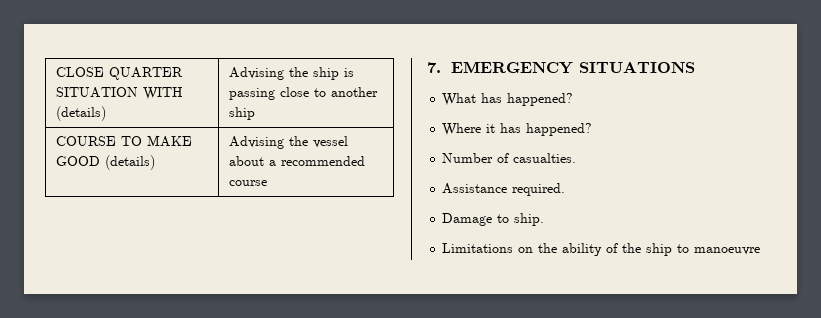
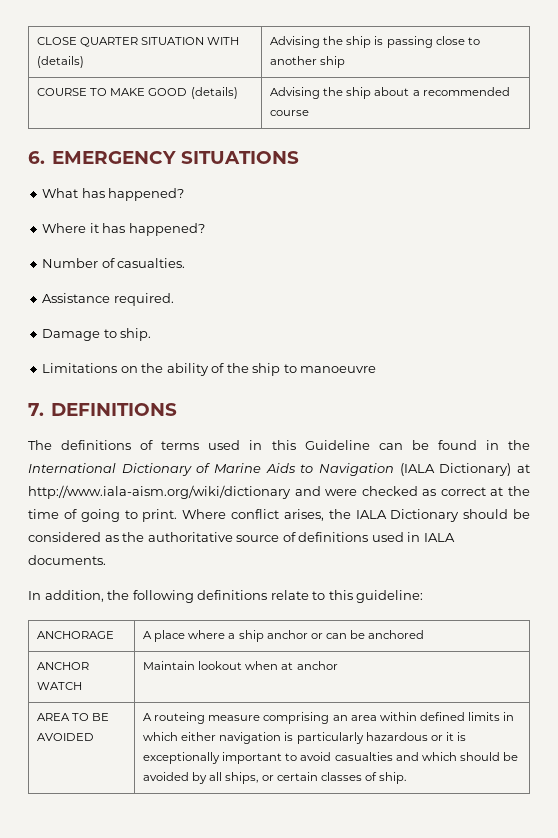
- COURSE TO MAKE GOOD (details) | Advising the vessel about a recommended course
+ COURSE TO MAKE GOOD (details) | Advising the ship about a recommended course
- 7. EMERGENCY SITUATIONS
+ 6. EMERGENCY SITUATIONS
+ 7. DEFINITIONS
+ The definitions of terms used in this Guideline can be found in the International Dictionary of Marine Aids to Navigation (IALA Dictionary) at http://www.iala-aism.org/wiki/dictionary and were checked as correct at the time of going to print. Where conflict arises, the IALA Dictionary should be considered as the authoritative source of definitions used in IALA documents.
+ In addition, the following definitions relate to this guideline:
+ ANCHORAGE | A place where a ship anchor or can be anchored
+ ANCHOR WATCH | Maintain lookout when at anchor
+ AREA TO BE AVOIDED | A routeing measure comprising an area within defined limits in which either navigation is particularly hazardous or it is exceptionally important to avoid casualties and which should be avoided by all ships, or certain classes of ship.

